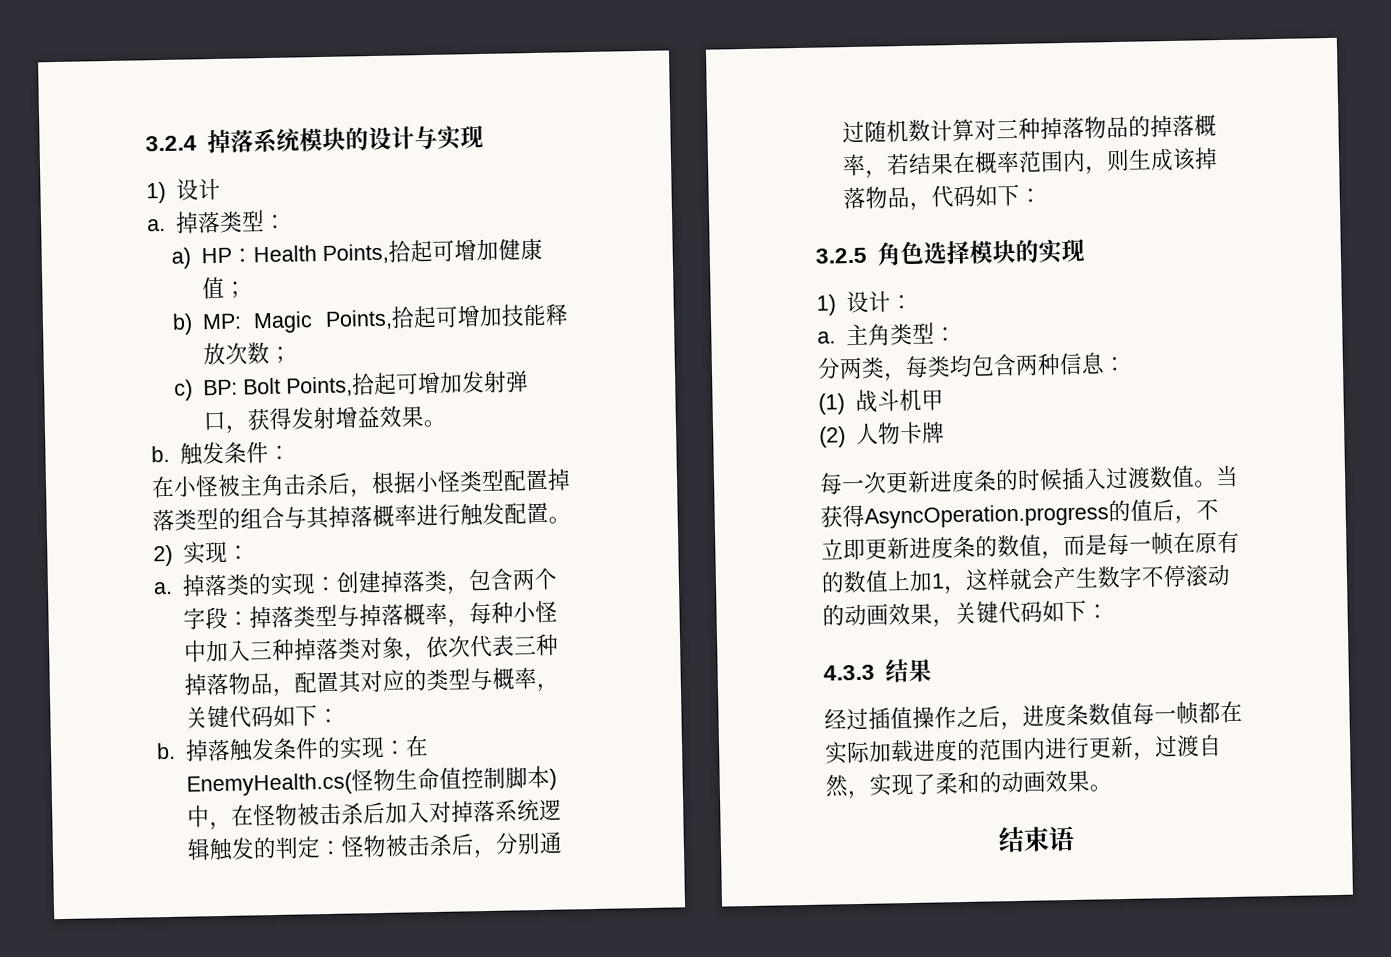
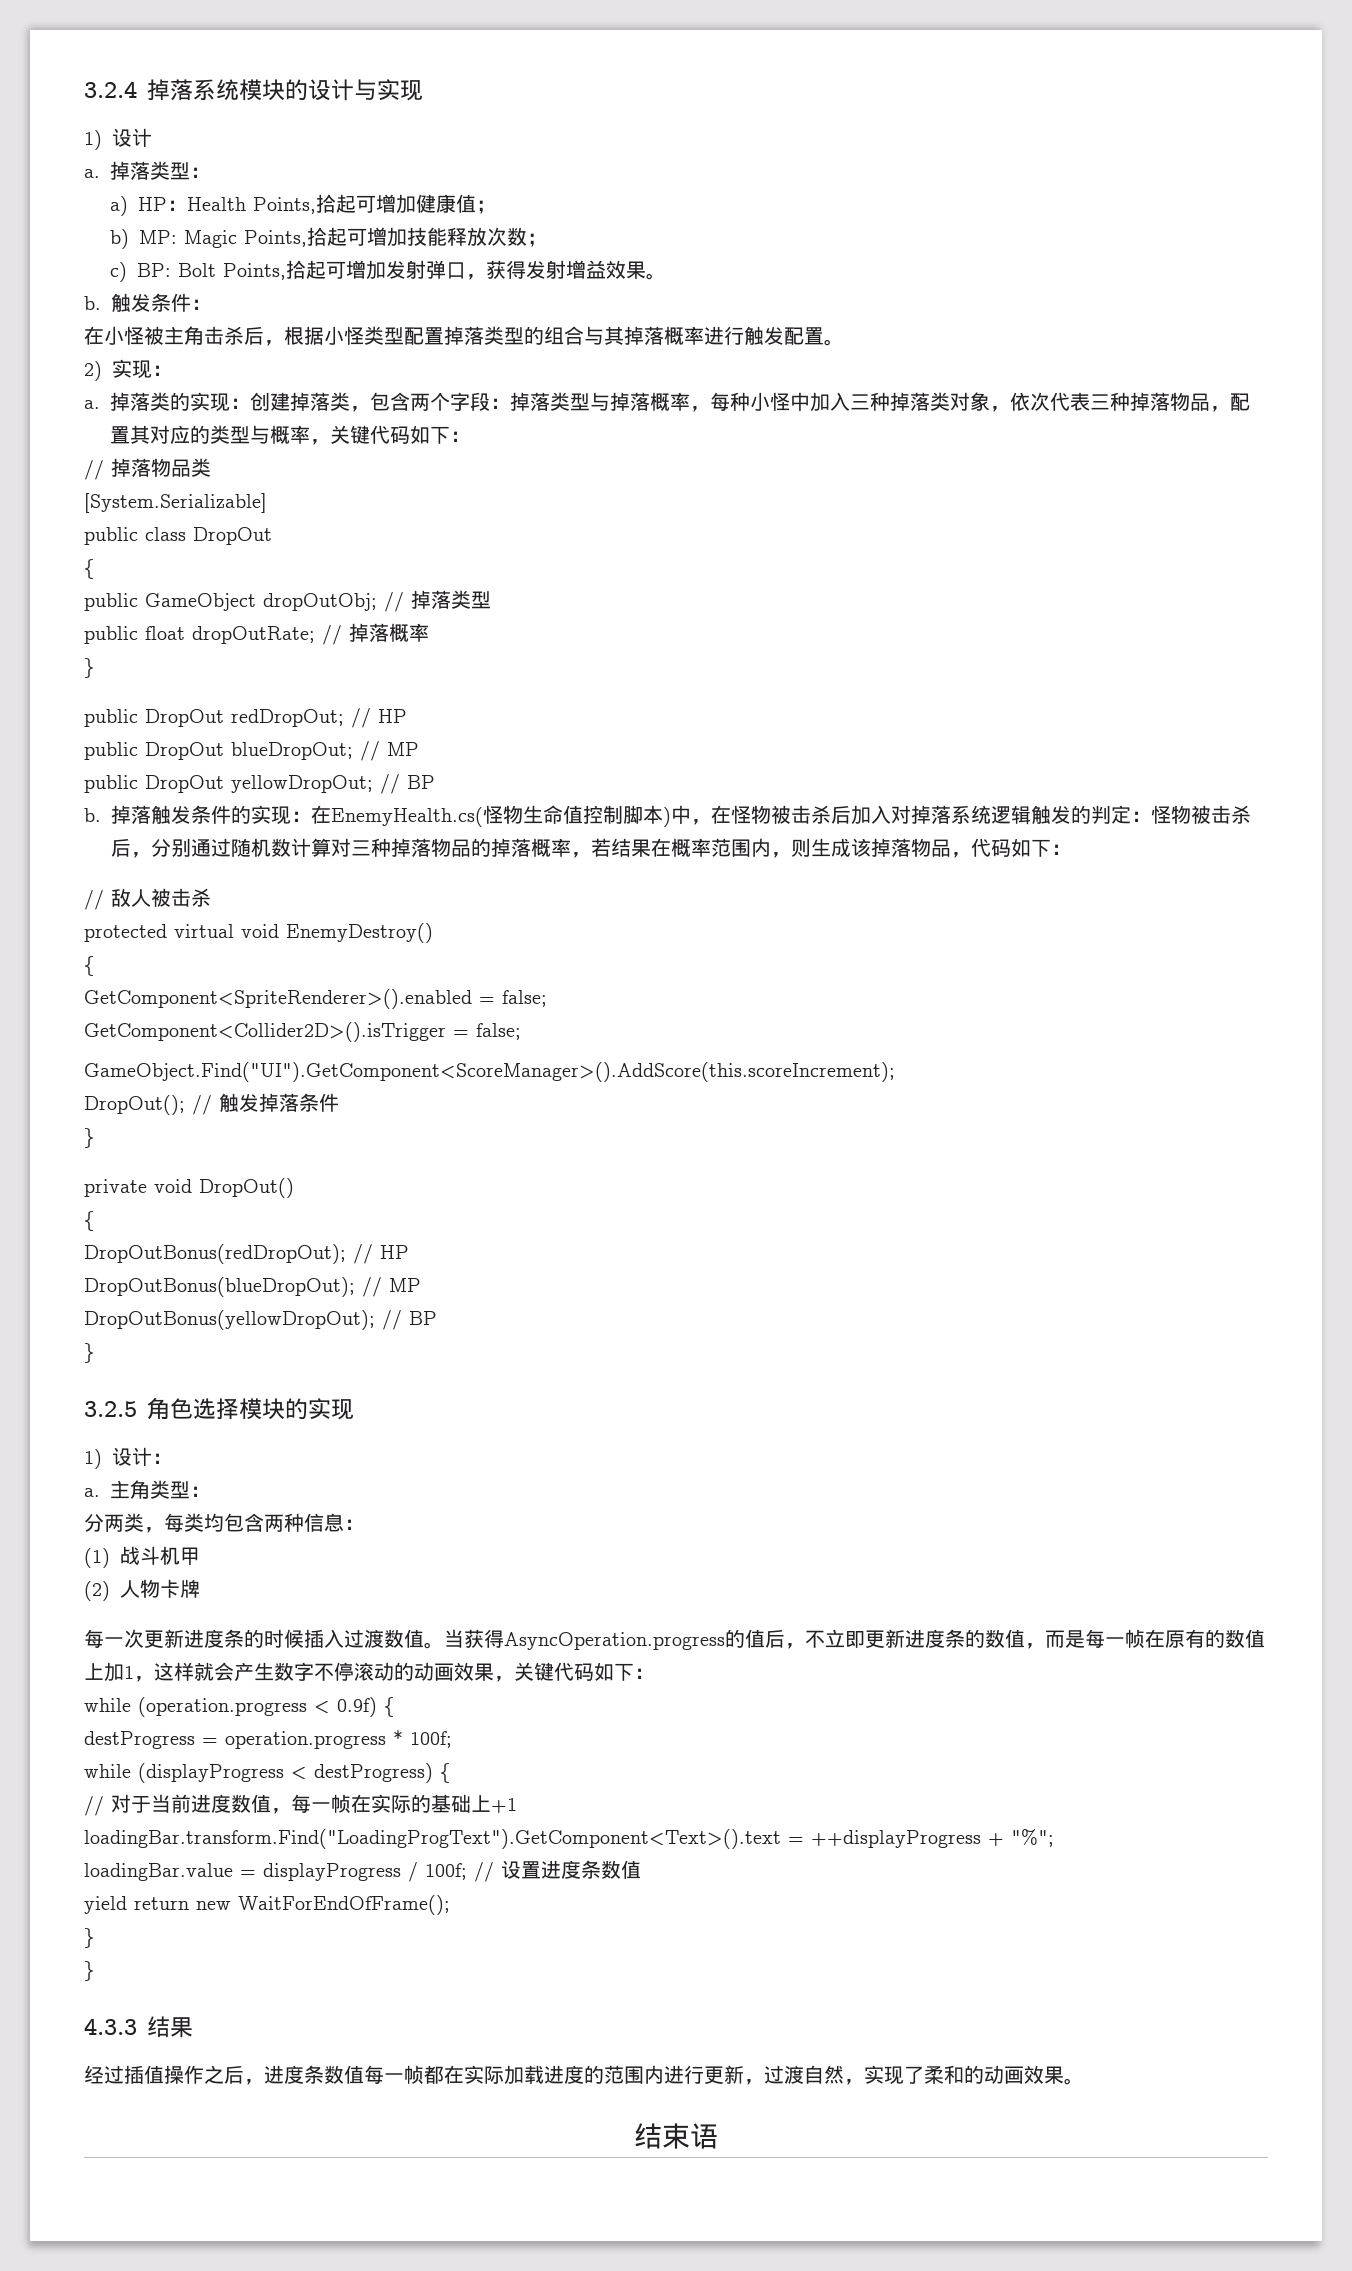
+ // 掉落物品类
+ [System.Serializable]
+ public class DropOut
+ {
+ public GameObject dropOutObj; // 掉落类型
+ public float dropOutRate; // 掉落概率
+ }
+ public DropOut redDropOut; // HP
+ public DropOut blueDropOut; // MP
+ public DropOut yellowDropOut; // BP
+ // 敌人被击杀
+ protected virtual void EnemyDestroy()
+ {
+ GetComponent<SpriteRenderer>().enabled = false;
+ GetComponent<Collider2D>().isTrigger = false;
+ GameObject.Find("UI").GetComponent<ScoreManager>().AddScore(this.scoreIncrement);
+ DropOut(); // 触发掉落条件
+ }
+ private void DropOut()
+ {
+ DropOutBonus(redDropOut); // HP
+ DropOutBonus(blueDropOut); // MP
+ DropOutBonus(yellowDropOut); // BP
+ }
+ while (operation.progress < 0.9f) {
+ destProgress = operation.progress * 100f;
+ while (displayProgress < destProgress) {
+ // 对于当前进度数值，每一帧在实际的基础上+1
+ loadingBar.transform.Find("LoadingProgText").GetComponent<Text>().text = ++displayProgress + "%";
+ loadingBar.value = displayProgress / 100f; // 设置进度条数值
+ yield return new WaitForEndOfFrame();
+ }
+ }

